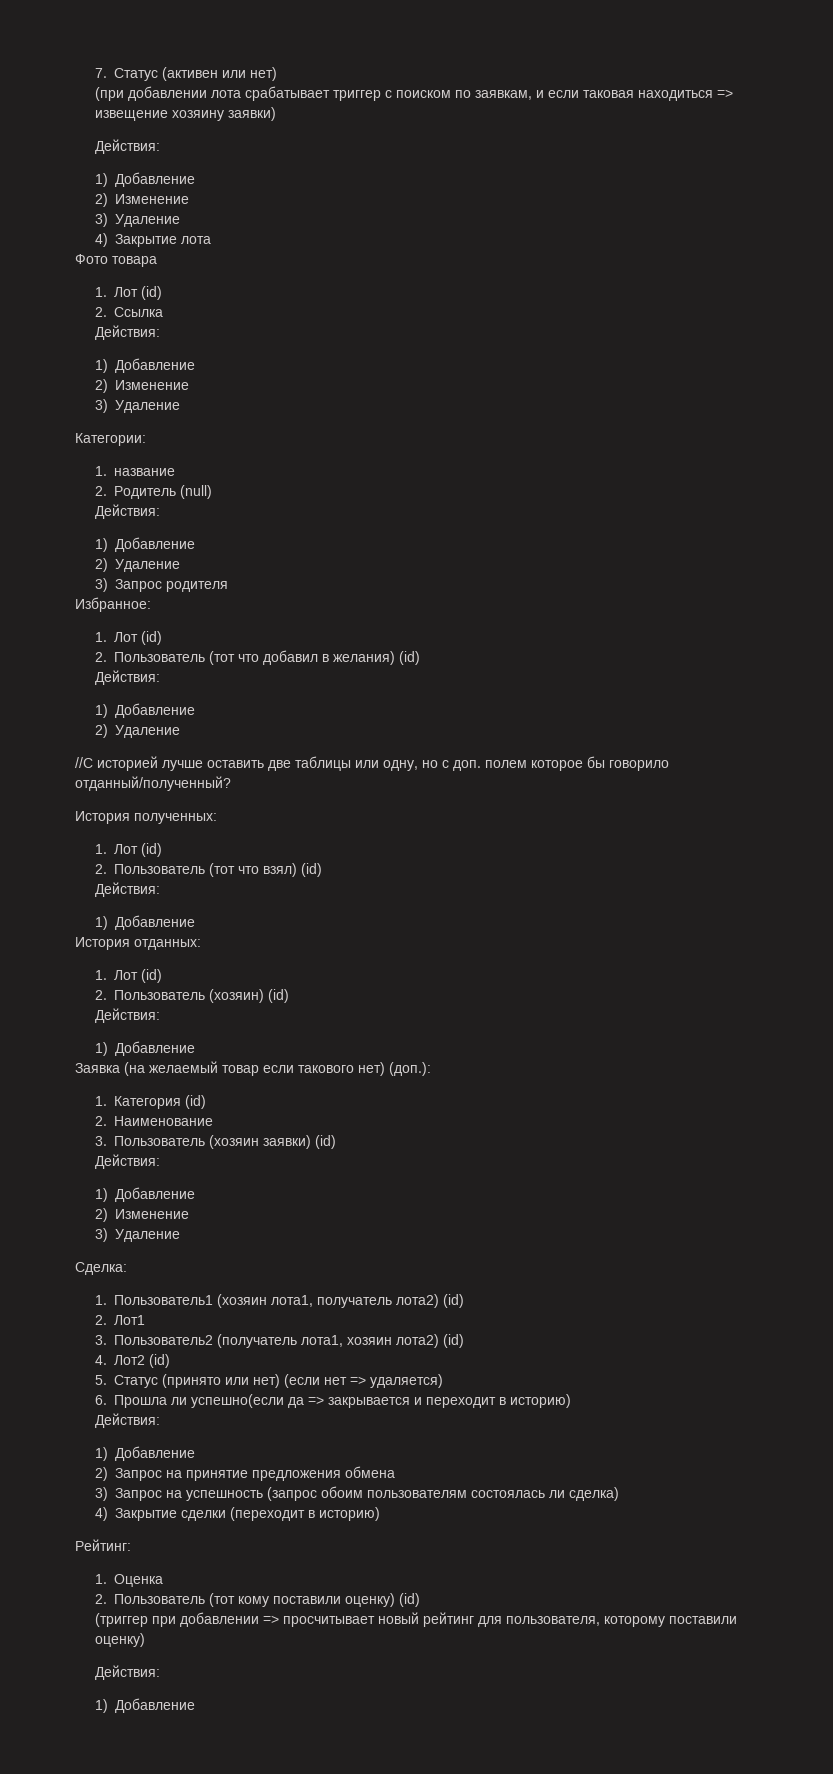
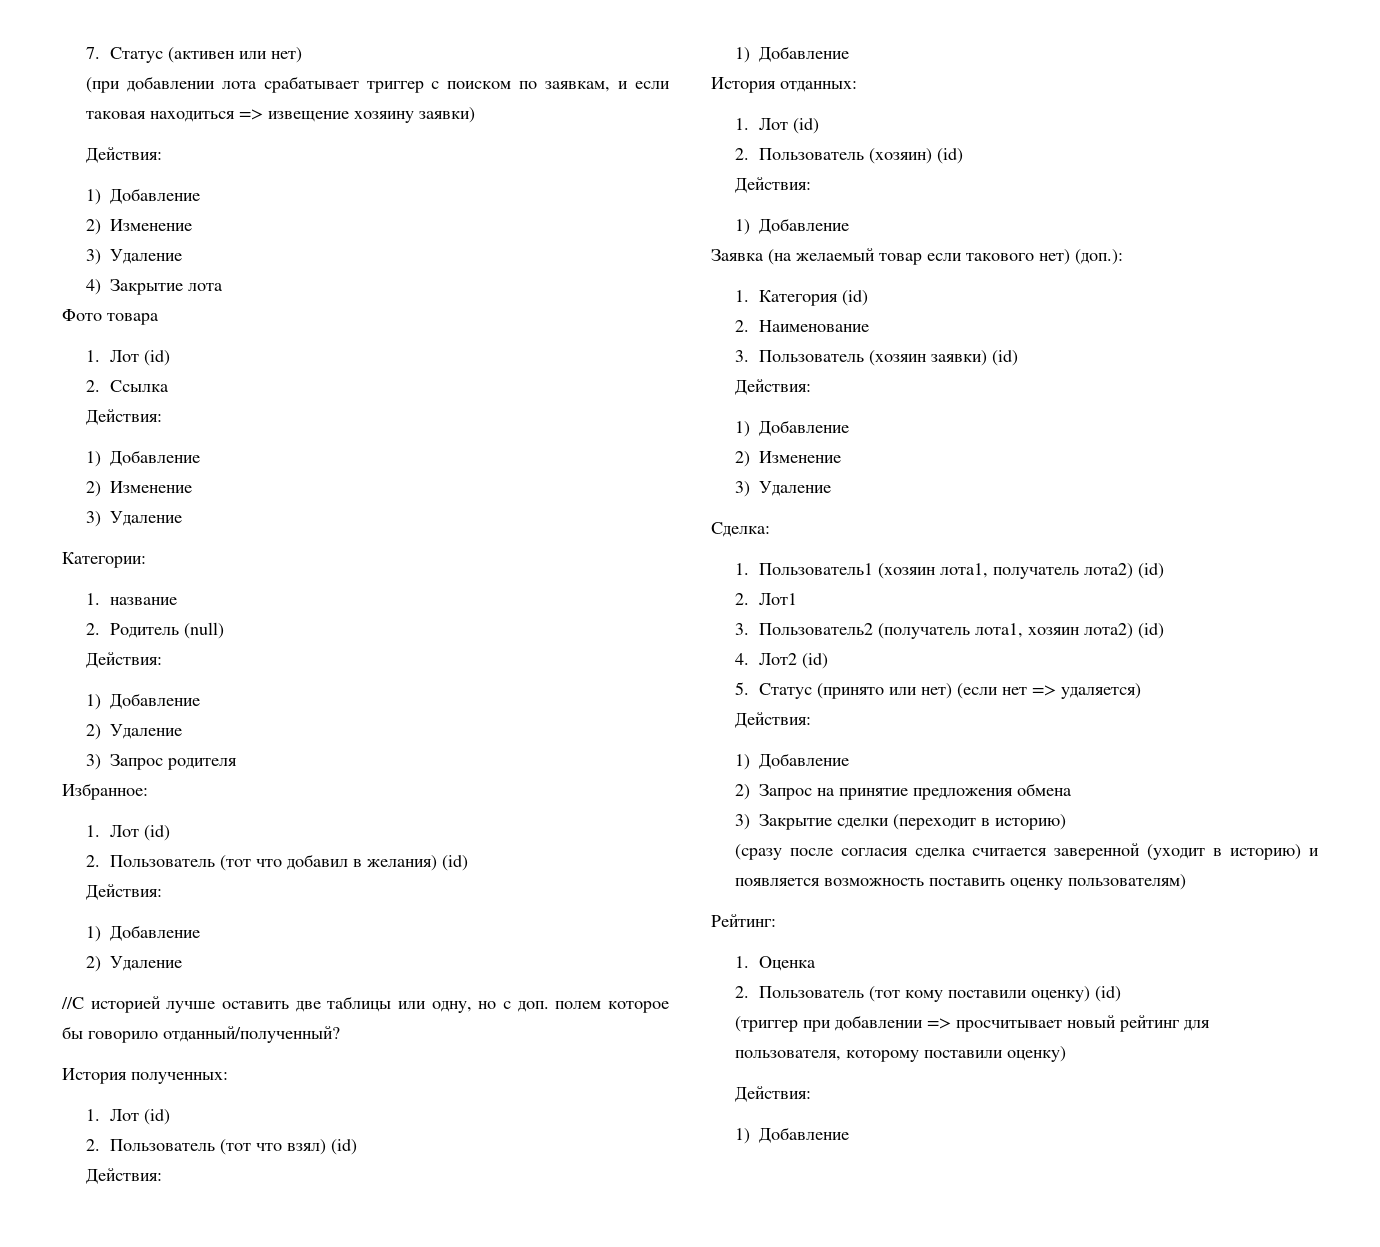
- 6. Прошла ли успешно(если да => закрывается и переходит в историю)
- 3) Запрос на успешность (запрос обоим пользователям состоялась ли сделка)
- 4) Закрытие сделки (переходит в историю)
+ 3) Закрытие сделки (переходит в историю)
+ (сразу после согласия сделка считается заверенной (уходит в историю) и появляется возможность поставить оценку пользователям)

